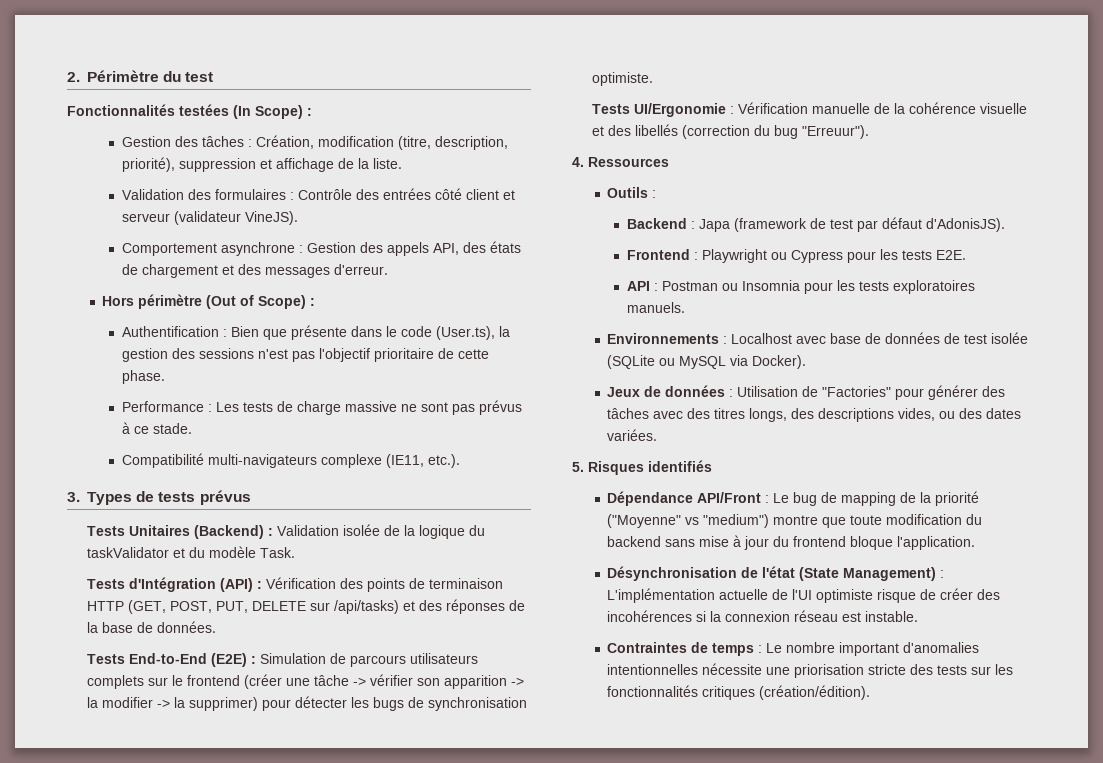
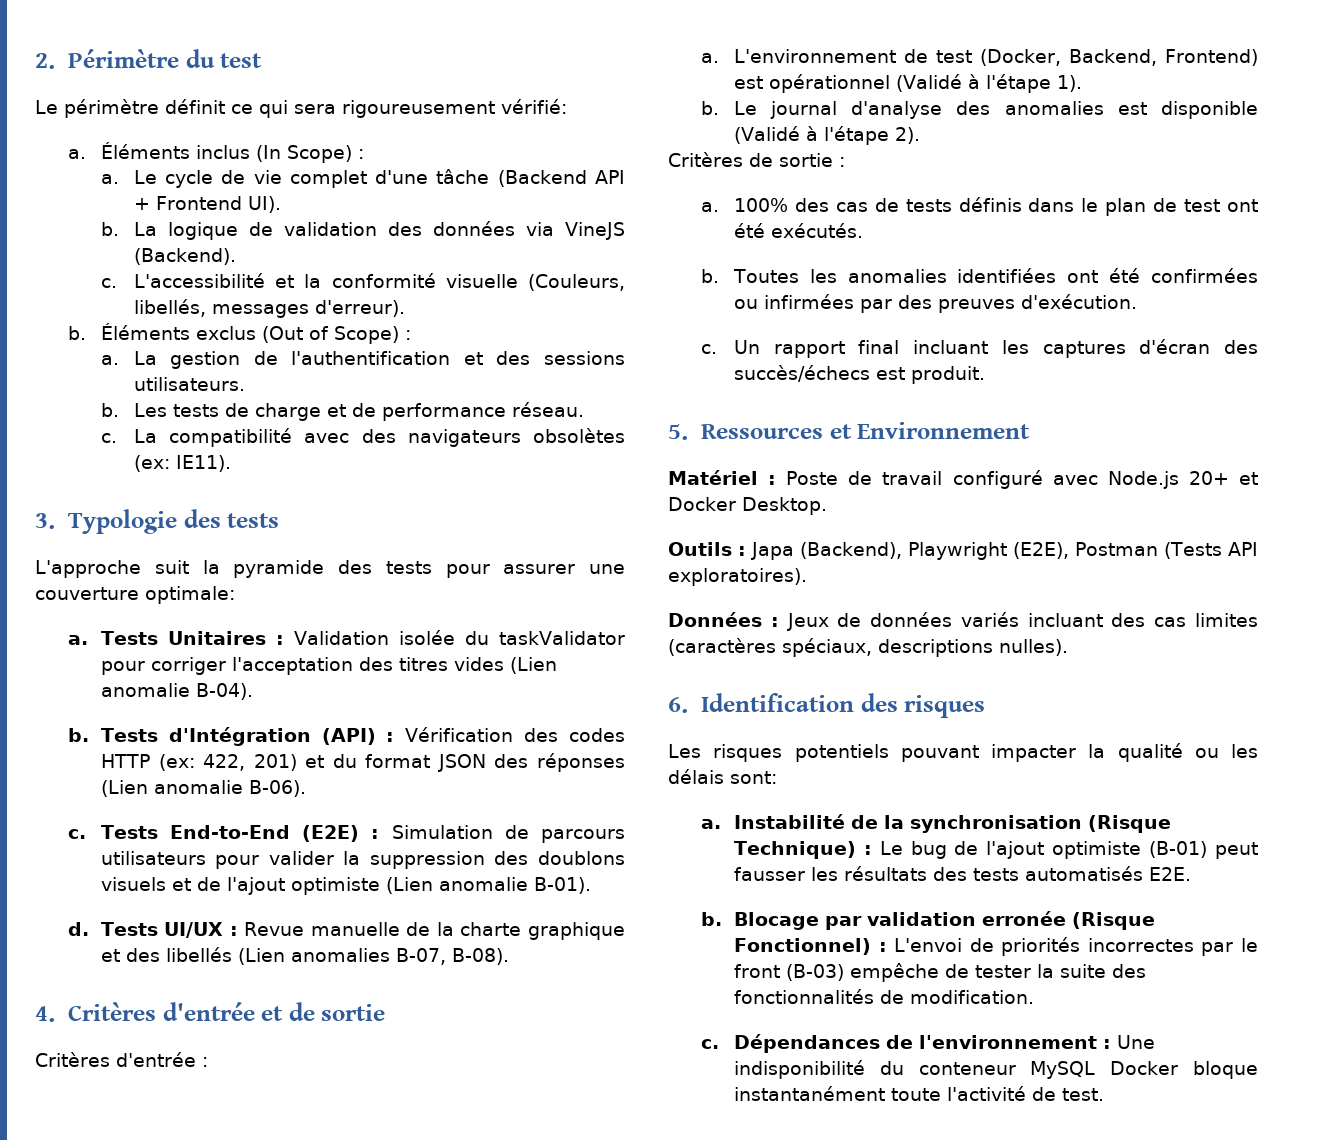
- Fonctionnalités testées (In Scope) :
- Gestion des tâches : Création, modification (titre, description, priorité), suppression et affichage de la liste.
- Validation des formulaires : Contrôle des entrées côté client et serveur (validateur VineJS).
- Comportement asynchrone : Gestion des appels API, des états de chargement et des messages d'erreur.
- Hors périmètre (Out of Scope) :
- Authentification : Bien que présente dans le code (User.ts), la gestion des sessions n'est pas l'objectif prioritaire de cette phase.
- Performance : Les tests de charge massive ne sont pas prévus à ce stade.
- Compatibilité multi-navigateurs complexe (IE11, etc.).
+ Le périmètre définit ce qui sera rigoureusement vérifié:
+ a. Éléments inclus (In Scope) :
+ a. Le cycle de vie complet d'une tâche (Backend API + Frontend UI).
+ b. La logique de validation des données via VineJS (Backend).
+ c. L'accessibilité et la conformité visuelle (Couleurs, libellés, messages d'erreur).
+ b. Éléments exclus (Out of Scope) :
+ a. La gestion de l'authentification et des sessions utilisateurs.
+ b. Les tests de charge et de performance réseau.
+ c. La compatibilité avec des navigateurs obsolètes (ex: IE11).
- 3. Types de tests prévus
- Tests Unitaires (Backend) : Validation isolée de la logique du taskValidator et du modèle Task.
- Tests d'Intégration (API) : Vérification des points de terminaison HTTP (GET, POST, PUT, DELETE sur /api/tasks) et des réponses de la base de données.
- Tests End-to-End (E2E) : Simulation de parcours utilisateurs complets sur le frontend (créer une tâche -> vérifier son apparition -> la modifier -> la supprimer) pour détecter les bugs de synchronisation optimiste.
- Tests UI/Ergonomie : Vérification manuelle de la cohérence visuelle et des libellés (correction du bug "Erreuur").
- 4. Ressources
- Outils :
- Backend : Japa (framework de test par défaut d'AdonisJS).
- Frontend : Playwright ou Cypress pour les tests E2E.
- API : Postman ou Insomnia pour les tests exploratoires manuels.
- Environnements : Localhost avec base de données de test isolée (SQLite ou MySQL via Docker).
- Jeux de données : Utilisation de "Factories" pour générer des tâches avec des titres longs, des descriptions vides, ou des dates variées.
- 5. Risques identifiés
- Dépendance API/Front : Le bug de mapping de la priorité ("Moyenne" vs "medium") montre que toute modification du backend sans mise à jour du frontend bloque l'application.
- Désynchronisation de l'état (State Management) : L'implémentation actuelle de l'UI optimiste risque de créer des incohérences si la connexion réseau est instable.
- Contraintes de temps : Le nombre important d'anomalies intentionnelles nécessite une priorisation stricte des tests sur les fonctionnalités critiques (création/édition).
+ 3. Typologie des tests
+ L'approche suit la pyramide des tests pour assurer une couverture optimale:
+ a. Tests Unitaires : Validation isolée du taskValidator pour corriger l'acceptation des titres vides (Lien anomalie B-04).
+ b. Tests d'Intégration (API) : Vérification des codes HTTP (ex: 422, 201) et du format JSON des réponses (Lien anomalie B-06).
+ c. Tests End-to-End (E2E) : Simulation de parcours utilisateurs pour valider la suppression des doublons visuels et de l'ajout optimiste (Lien anomalie B-01).
+ d. Tests UI/UX : Revue manuelle de la charte graphique et des libellés (Lien anomalies B-07, B-08).
+ 4. Critères d'entrée et de sortie
+ Critères d'entrée :
+ a. L'environnement de test (Docker, Backend, Frontend) est opérationnel (Validé à l'étape 1).
+ b. Le journal d'analyse des anomalies est disponible (Validé à l'étape 2).
+ Critères de sortie :
+ a. 100% des cas de tests définis dans le plan de test ont été exécutés.
+ b. Toutes les anomalies identifiées ont été confirmées ou infirmées par des preuves d'exécution.
+ c. Un rapport final incluant les captures d'écran des succès/échecs est produit.
+ 5. Ressources et Environnement
+ Matériel : Poste de travail configuré avec Node.js 20+ et Docker Desktop.
+ Outils : Japa (Backend), Playwright (E2E), Postman (Tests API exploratoires).
+ Données : Jeux de données variés incluant des cas limites (caractères spéciaux, descriptions nulles).
+ 6. Identification des risques
+ Les risques potentiels pouvant impacter la qualité ou les délais sont:
+ a. Instabilité de la synchronisation (Risque Technique) : Le bug de l'ajout optimiste (B-01) peut fausser les résultats des tests automatisés E2E.
+ b. Blocage par validation erronée (Risque Fonctionnel) : L'envoi de priorités incorrectes par le front (B-03) empêche de tester la suite des fonctionnalités de modification.
+ c. Dépendances de l'environnement : Une indisponibilité du conteneur MySQL Docker bloque instantanément toute l'activité de test.

